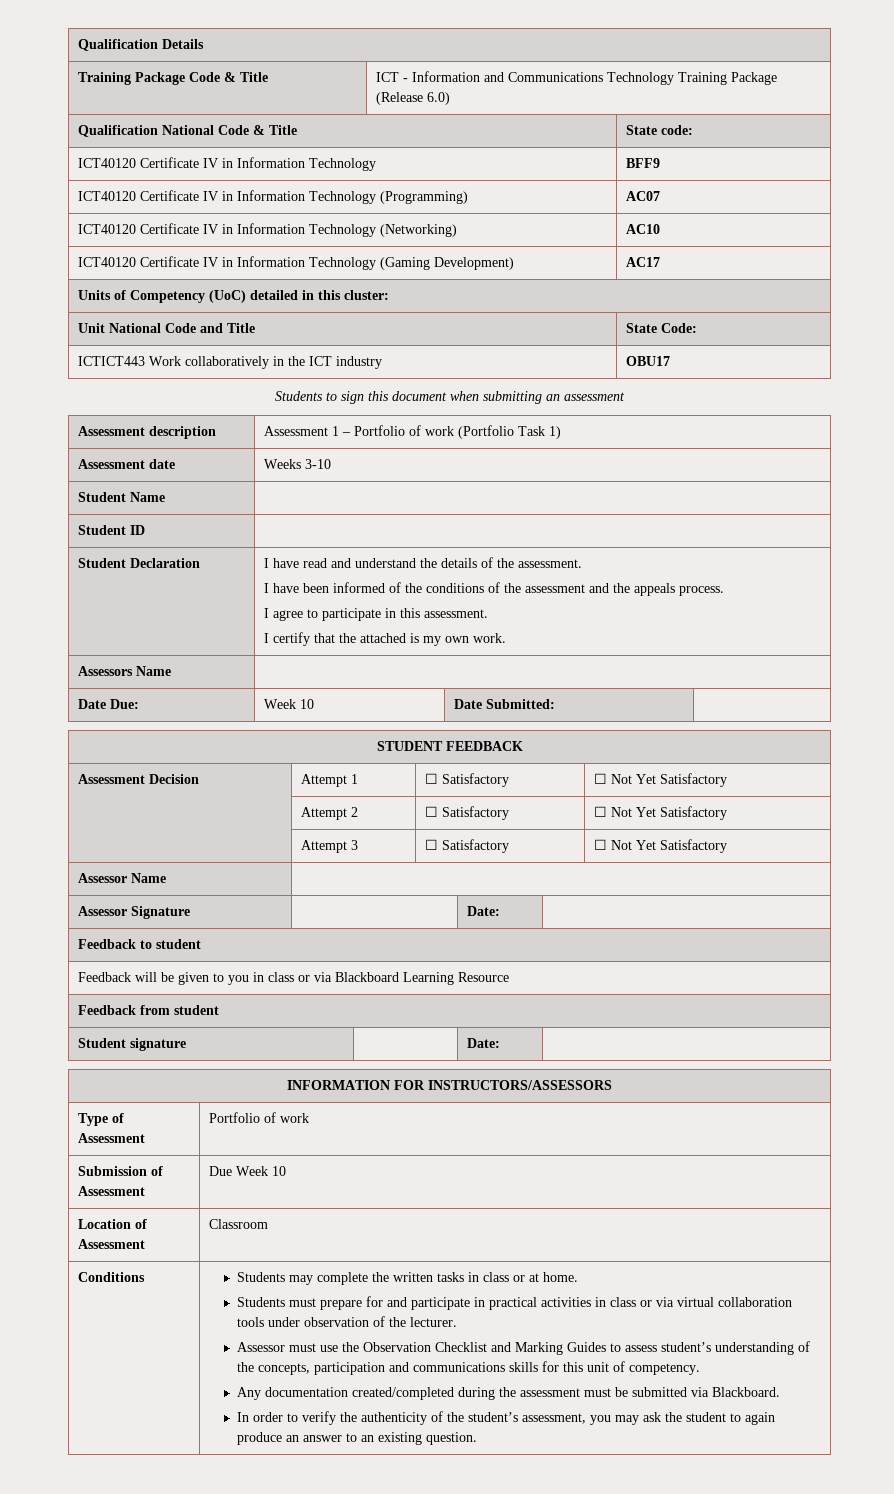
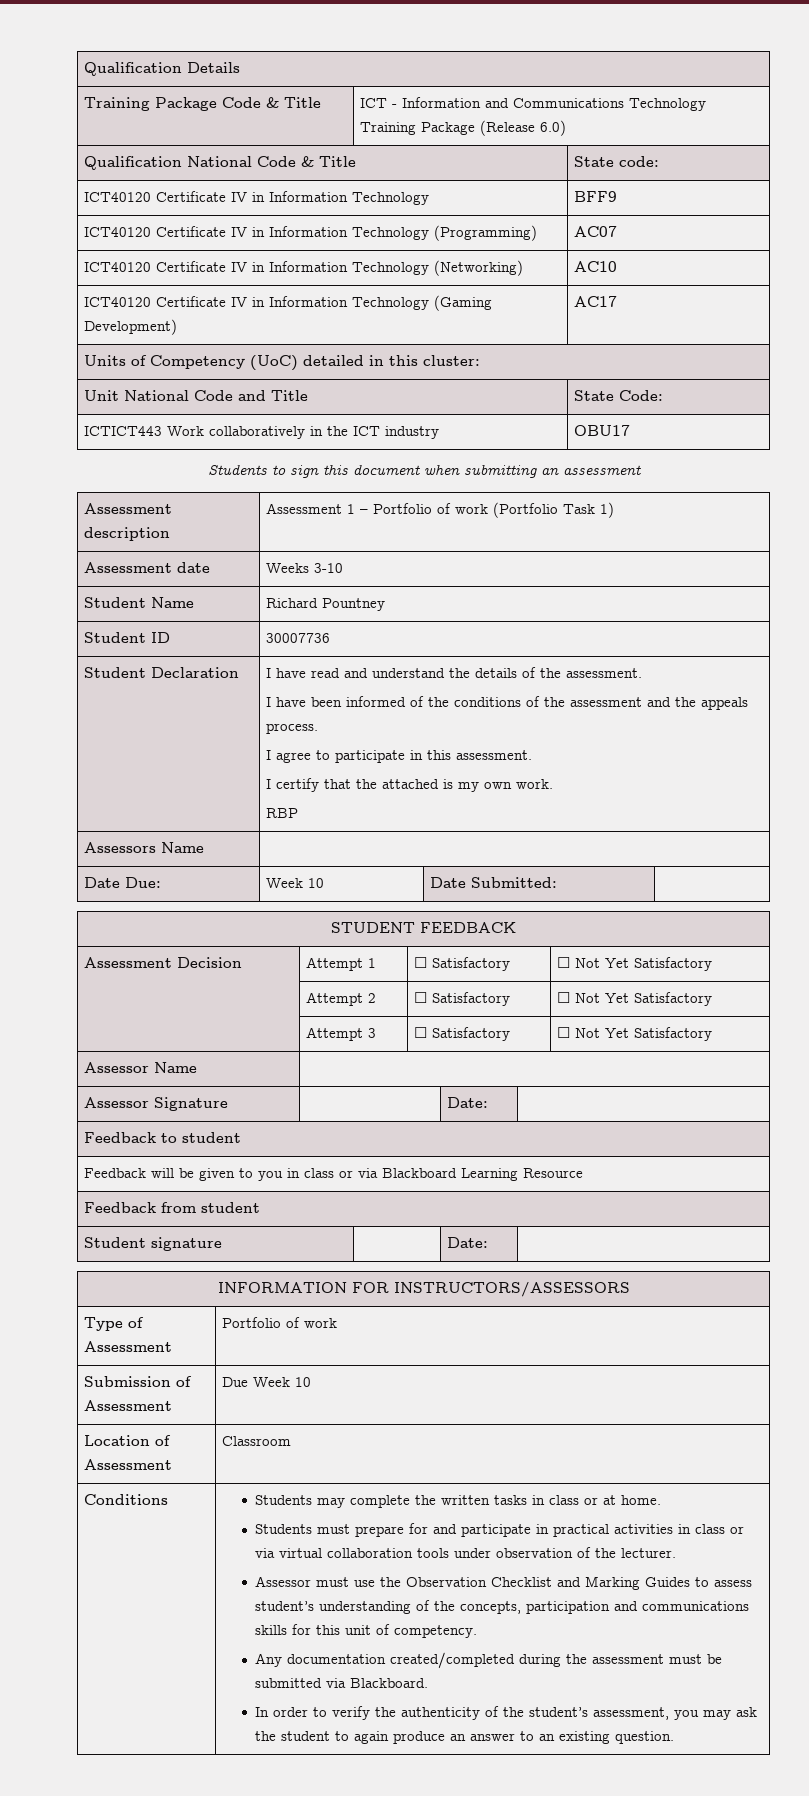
- Student Name |
+ Student Name | Richard Pountney
- Student ID |
+ Student ID | 30007736
+ RBP

